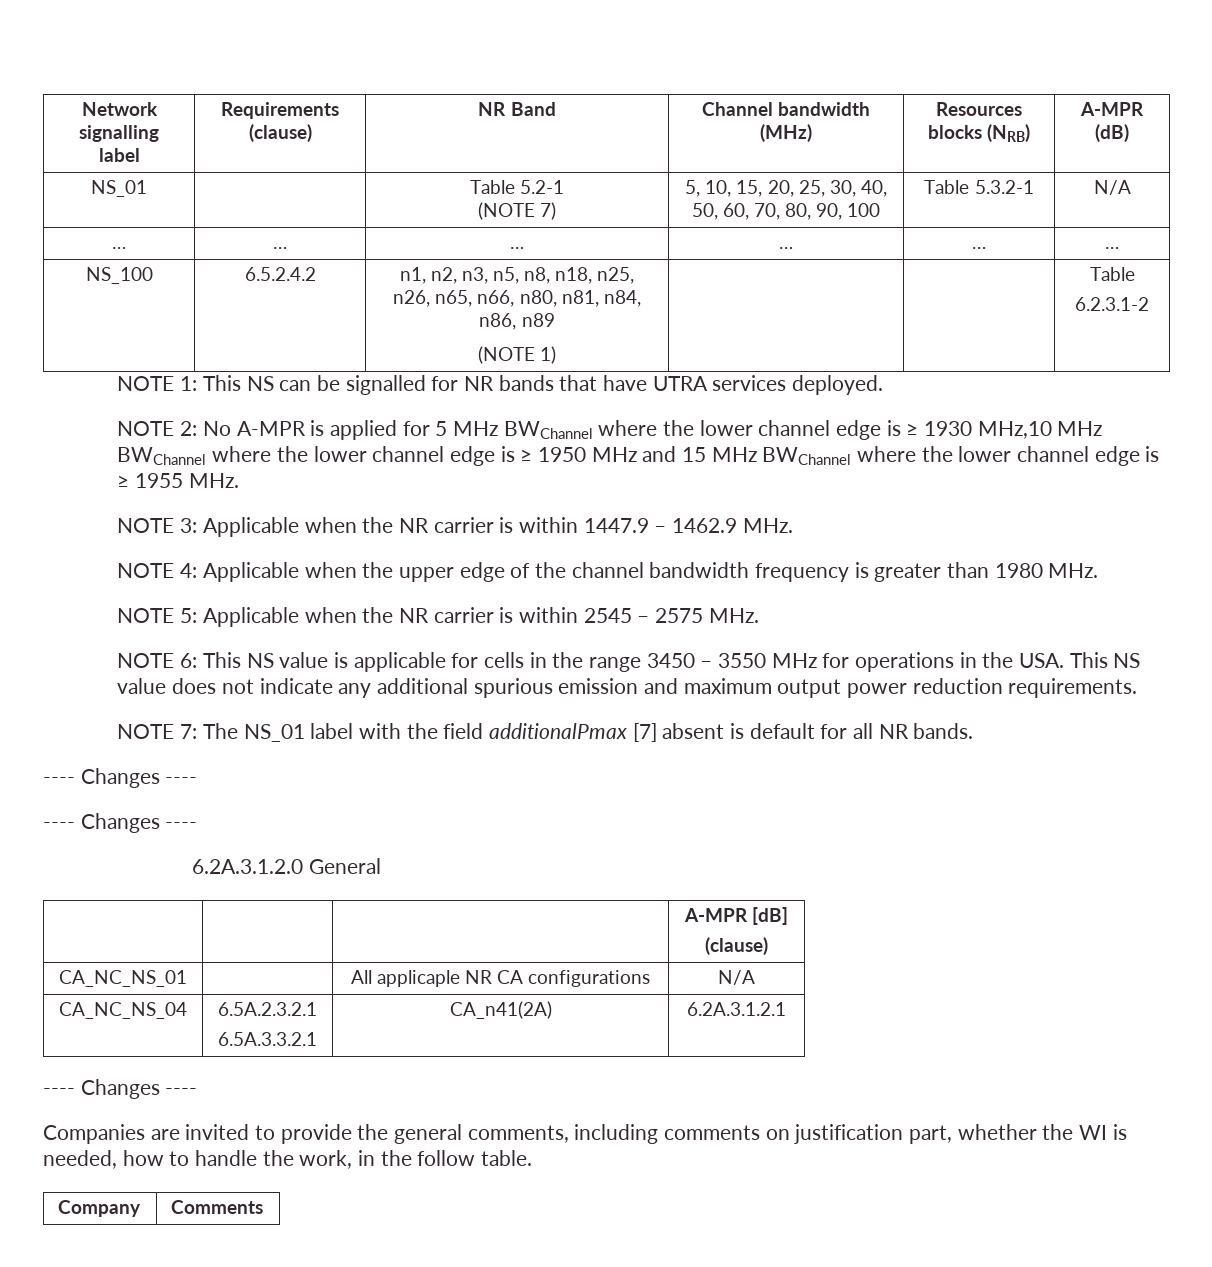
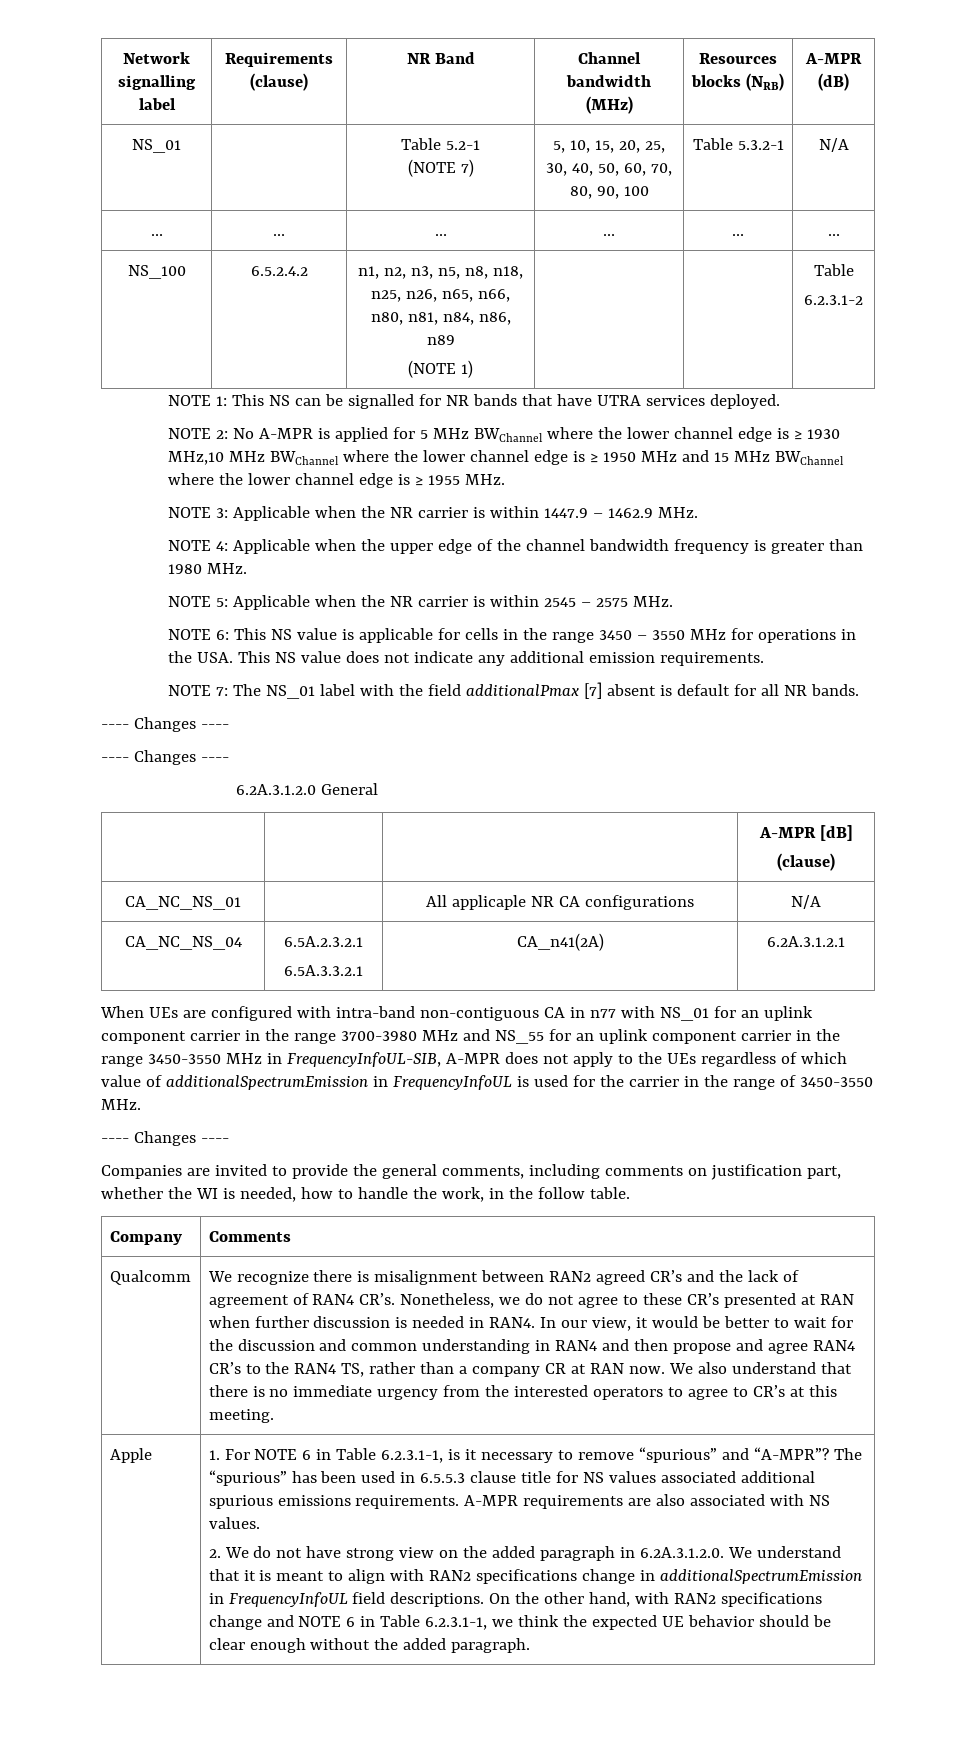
- NOTE 6: This NS value is applicable for cells in the range 3450 – 3550 MHz for operations in the USA. This NS value does not indicate any additional spurious emission and maximum output power reduction requirements.
+ NOTE 6: This NS value is applicable for cells in the range 3450 – 3550 MHz for operations in the USA. This NS value does not indicate any additional emission requirements.
+ When UEs are configured with intra-band non-contiguous CA in n77 with NS_01 for an uplink component carrier in the range 3700-3980 MHz and NS_55 for an uplink component carrier in the range 3450-3550 MHz in FrequencyInfoUL-SIB, A-MPR does not apply to the UEs regardless of which value of additionalSpectrumEmission in FrequencyInfoUL is used for the carrier in the range of 3450-3550 MHz.
+ Qualcomm | We recognize there is misalignment between RAN2 agreed CR’s and the lack of agreement of RAN4 CR’s. Nonetheless, we do not agree to these CR’s presented at RAN when further discussion is needed in RAN4. In our view, it would be better to wait for the discussion and common understanding in RAN4 and then propose and agree RAN4 CR’s to the RAN4 TS, rather than a company CR at RAN now. We also understand that there is no immediate urgency from the interested operators to agree to CR’s at this meeting.
+ Apple | 1. For NOTE 6 in Table 6.2.3.1-1, is it necessary to remove “spurious” and “A-MPR”? The “spurious” has been used in 6.5.5.3 clause title for NS values associated additional spurious emissions requirements. A-MPR requirements are also associated with NS values.
+ 2. We do not have strong view on the added paragraph in 6.2A.3.1.2.0. We understand that it is meant to align with RAN2 specifications change in additionalSpectrumEmission in FrequencyInfoUL field descriptions. On the other hand, with RAN2 specifications change and NOTE 6 in Table 6.2.3.1-1, we think the expected UE behavior should be clear enough without the added paragraph.

